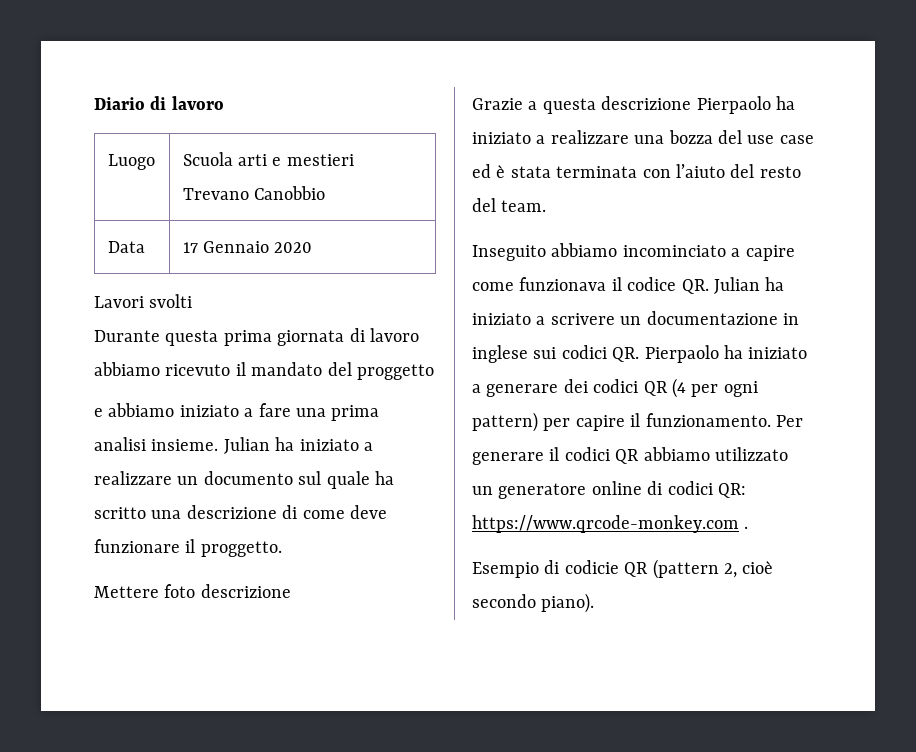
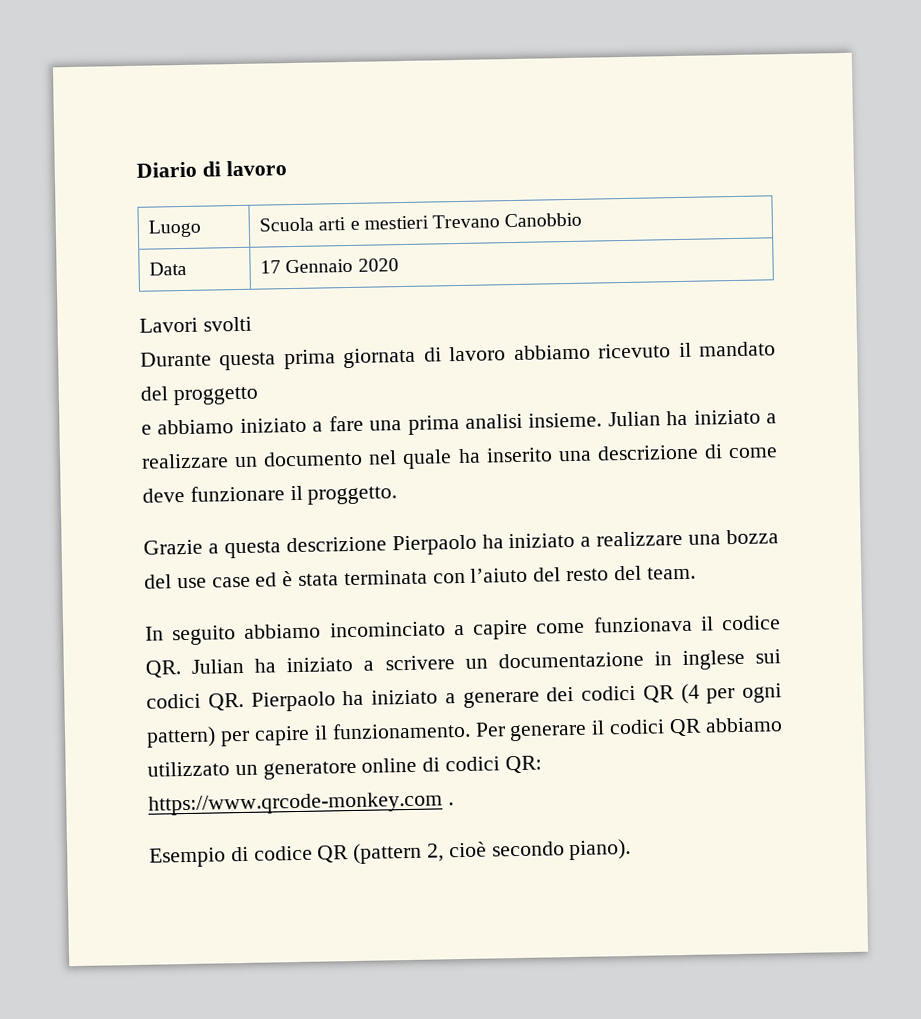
- Julian ha iniziato a realizzare un documento sul quale ha scritto una descrizione di come deve funzionare il proggetto.
+ Julian ha iniziato a realizzare un documento nel quale ha inserito una descrizione di come deve funzionare il proggetto.
- Mettere foto descrizione
- Inseguito abbiamo incominciato a capire come funzionava il codice QR. Julian ha iniziato a scrivere un documentazione in inglese sui codici QR. Pierpaolo ha iniziato a generare dei codici QR (4 per ogni pattern) per capire il funzionamento.
+ In seguito abbiamo incominciato a capire come funzionava il codice QR. Julian ha iniziato a scrivere un documentazione in inglese sui codici QR. Pierpaolo ha iniziato a generare dei codici QR (4 per ogni pattern) per capire il funzionamento.
- Esempio di codicie QR (pattern 2, cioè secondo piano).
+ Esempio di codice QR (pattern 2, cioè secondo piano).

